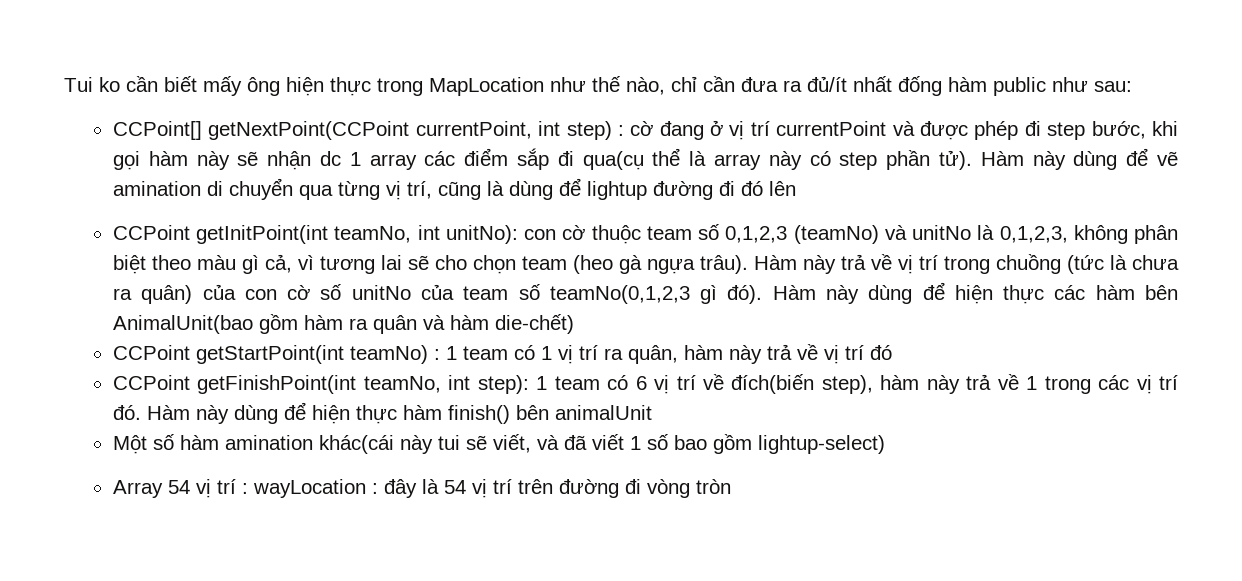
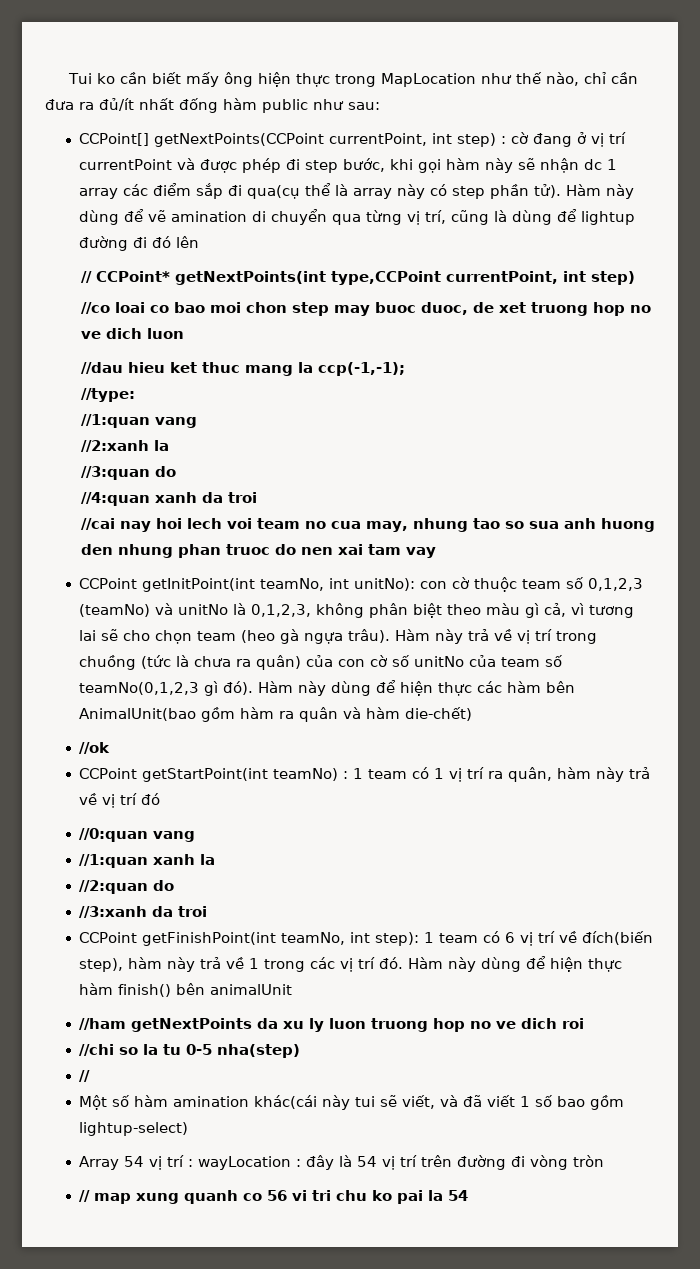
- CCPoint[] getNextPoint(CCPoint currentPoint, int step) : cờ đang ở vị trí currentPoint và được phép đi step bước, khi gọi hàm này sẽ nhận dc 1 array các điểm sắp đi qua(cụ thể là array này có step phần tử).
+ CCPoint[] getNextPoints(CCPoint currentPoint, int step) : cờ đang ở vị trí currentPoint và được phép đi step bước, khi gọi hàm này sẽ nhận dc 1 array các điểm sắp đi qua(cụ thể là array này có step phần tử).
+ // CCPoint* getNextPoints(int type,CCPoint currentPoint, int step)
+ //co loai co bao moi chon step may buoc duoc, de xet truong hop no ve dich luon
+ //dau hieu ket thuc mang la ccp(-1,-1);
+ //type:
+ //1:quan vang
+ //2:xanh la
+ //3:quan do
+ //4:quan xanh da troi
+ //cai nay hoi lech voi team no cua may, nhung tao so sua anh huong den nhung phan truoc do nen xai tam vay
+ //ok
+ //0:quan vang
+ //1:quan xanh la
+ //2:quan do
+ //3:xanh da troi
+ //ham getNextPoints da xu ly luon truong hop no ve dich roi
+ //chi so la tu 0-5 nha(step)
+ //
+ // map xung quanh co 56 vi tri chu ko pai la 54

